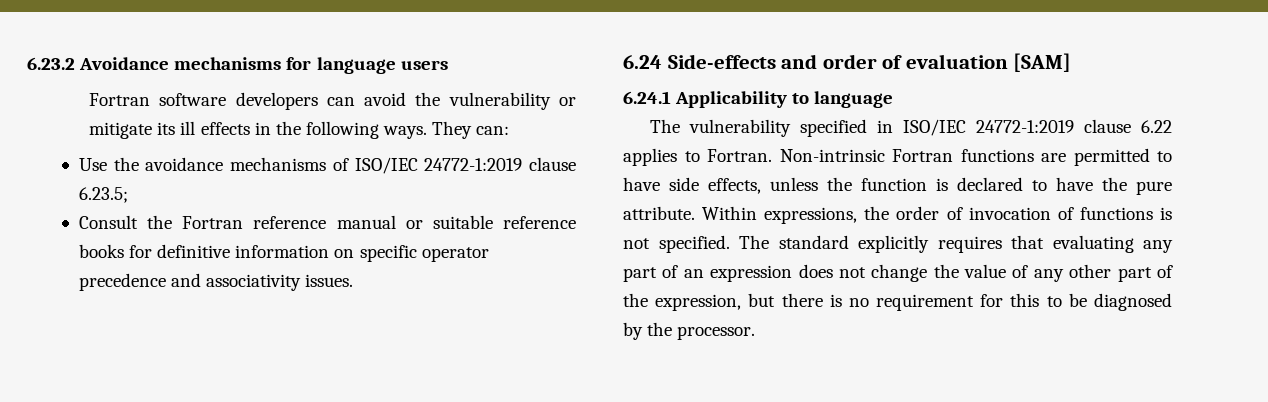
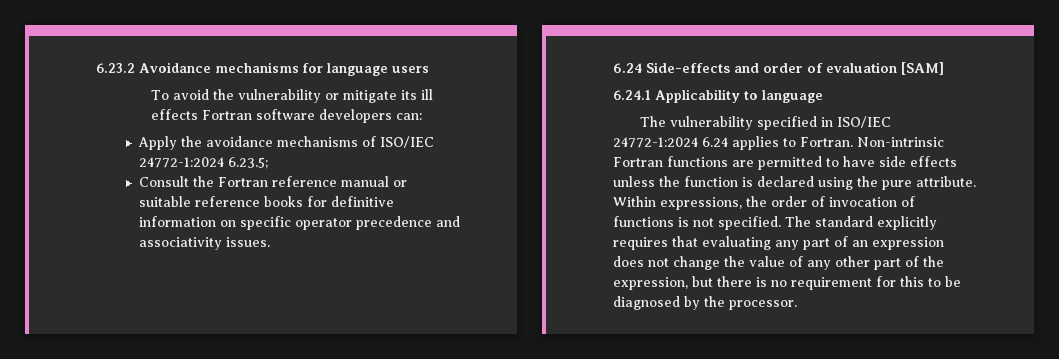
- Fortran software developers can avoid the vulnerability or mitigate its ill effects in the following ways. They can:
+ To avoid the vulnerability or mitigate its ill effects Fortran software developers can:
- Use the avoidance mechanisms of ISO/IEC 24772-1:2019 clause 6.23.5;
+ Apply the avoidance mechanisms of ISO/IEC 24772-1:2024 6.23.5;
- The vulnerability specified in ISO/IEC 24772-1:2019 clause 6.22 applies to Fortran.
+ The vulnerability specified in ISO/IEC 24772-1:2024 6.24 applies to Fortran.
- Non-intrinsic Fortran functions are permitted to have side effects, unless the function is declared to have the pure attribute.
+ Non-intrinsic Fortran functions are permitted to have side effects unless the function is declared using the pure attribute.

